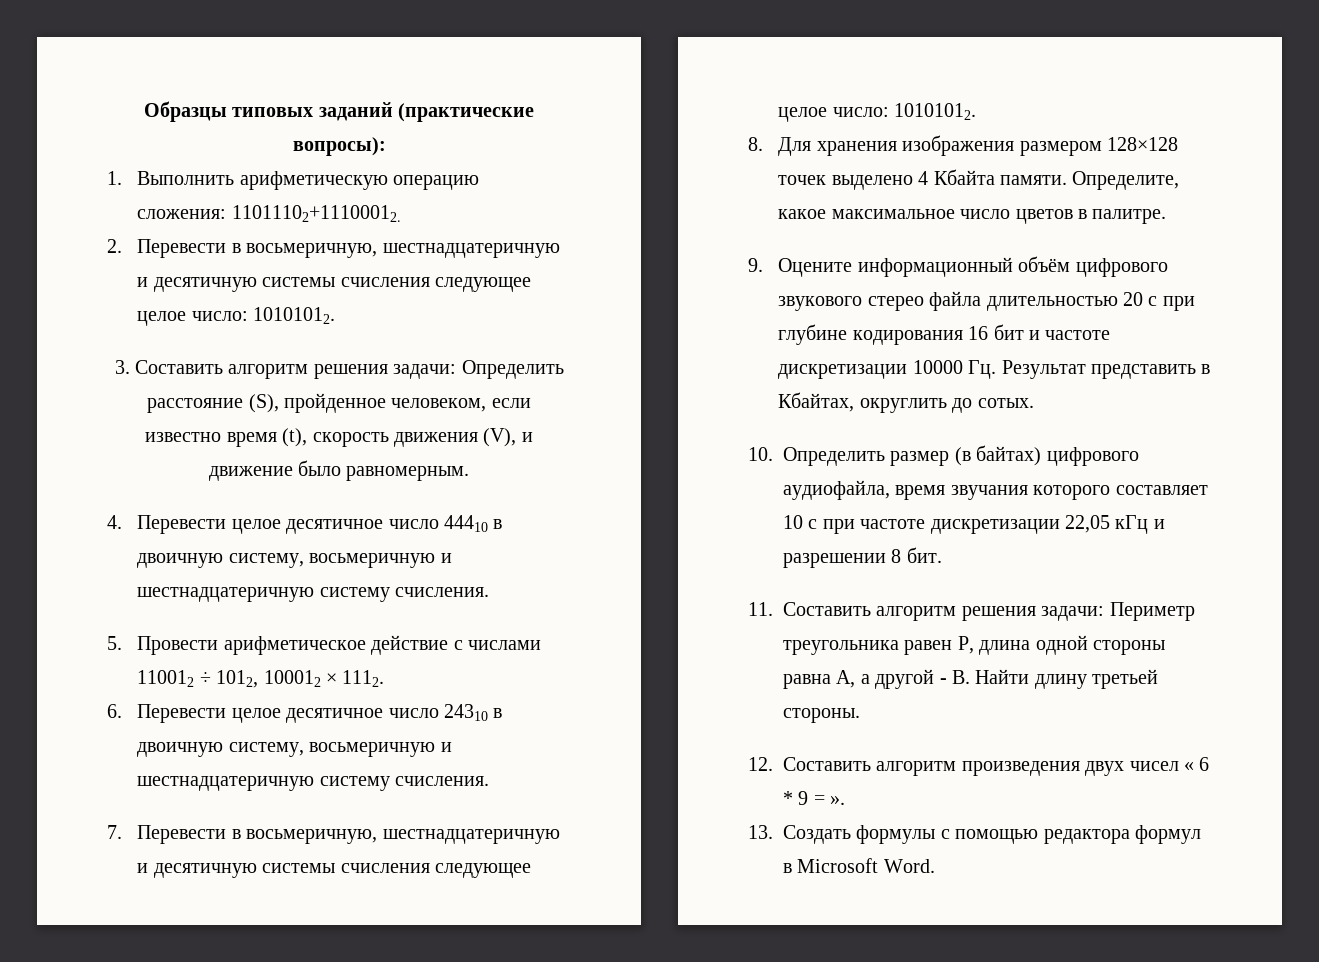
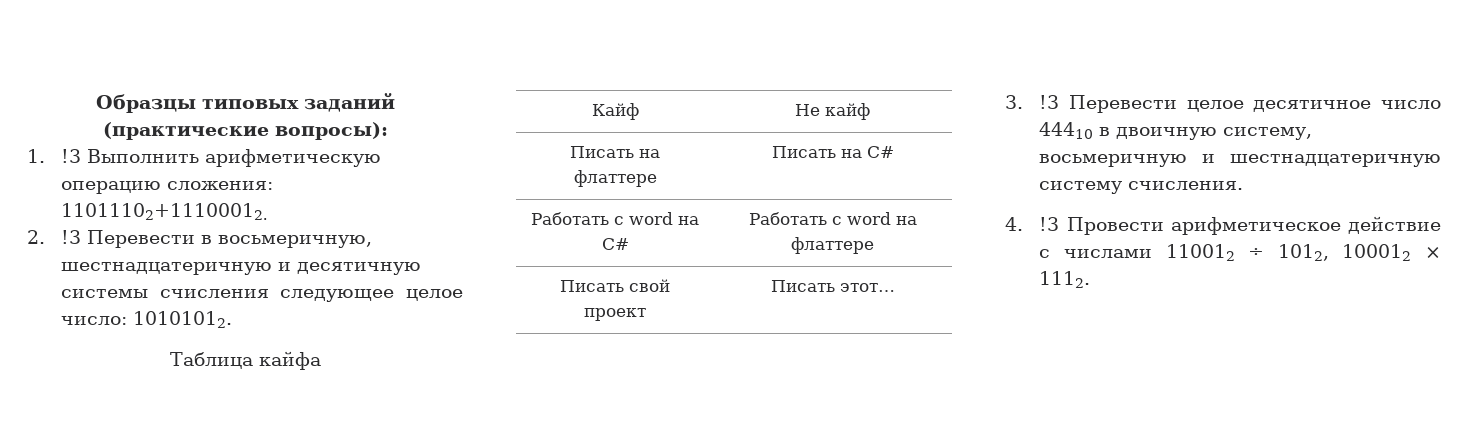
- 1. Выполнить арифметическую операцию сложения: 11011102+11100012.
+ 1. !3 Выполнить арифметическую операцию сложения: 11011102+11100012.
- 2. Перевести в восьмеричную, шестнадцатеричную и десятичную системы счисления следующее целое число: 10101012.
+ 2. !3 Перевести в восьмеричную, шестнадцатеричную и десятичную системы счисления следующее целое число: 10101012.
- 3. Составить алгоритм решения задачи: Определить расстояние (S), пройденное человеком, если известно время (t), скорость движения (V), и движение было равномерным.
- 4. Перевести целое десятичное число 44410 в двоичную систему, восьмеричную и шестнадцатеричную систему счисления.
+ Таблица кайфа
+ Кайф | Не кайф
+ Писать на флаттере | Писать на C#
+ Работать c word на C# | Работать c word на флаттере
+ Писать свой проект | Писать этот…
+ 3. !3 Перевести целое десятичное число 44410 в двоичную систему, восьмеричную и шестнадцатеричную систему счисления.
- 5. Провести арифметическое действие с числами 110012 ÷ 1012, 100012 × 1112.
+ 4. !3 Провести арифметическое действие с числами 110012 ÷ 1012, 100012 × 1112.
- 6. Перевести целое десятичное число 24310 в двоичную систему, восьмеричную и шестнадцатеричную систему счисления.
- 7. Перевести в восьмеричную, шестнадцатеричную и десятичную системы счисления следующее целое число: 10101012.
- 8. Для хранения изображения размером 128×128 точек выделено 4 Кбайта памяти. Определите, какое максимальное число цветов в палитре.
- 9. Оцените информационный объём цифрового звукового стерео файла длительностью 20 с при глубине кодирования 16 бит и частоте дискретизации 10000 Гц. Результат представить в Кбайтах, округлить до сотых.
- 10. Определить размер (в байтах) цифрового аудиофайла, время звучания которого составляет 10 с при частоте дискретизации 22,05 кГц и разрешении 8 бит.
- 11. Составить алгоритм решения задачи: Периметр треугольника равен Р, длина одной стороны равна А, а другой - В. Найти длину третьей стороны.
- 12. Составить алгоритм произведения двух чисел « 6 * 9 = ».
- 13. Создать формулы с помощью редактора формул в Microsoft Word.

